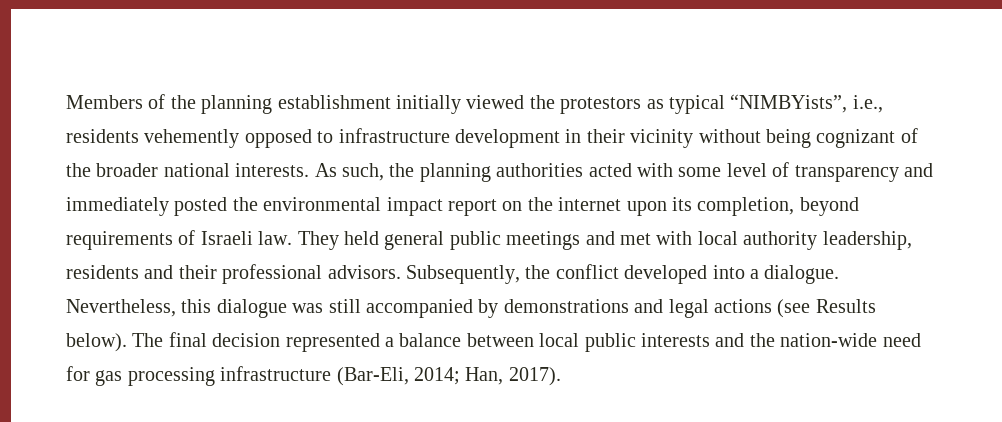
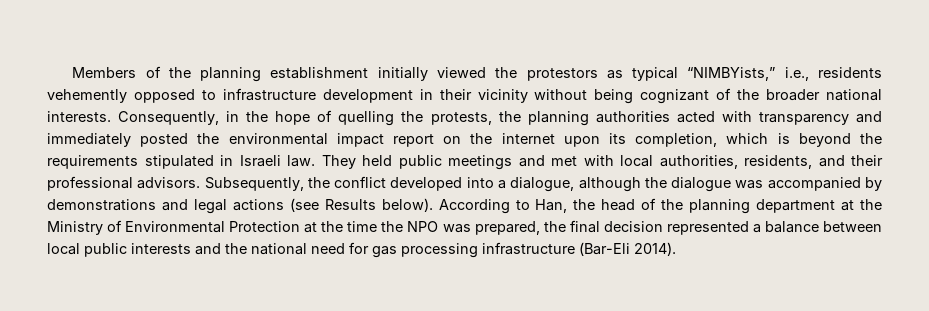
- Members of the planning establishment initially viewed the protestors as typical “NIMBYists”, i.e., residents vehemently opposed to infrastructure development in their vicinity without being cognizant of the broader national interests.
+ Members of the planning establishment initially viewed the protestors as typical “NIMBYists,” i.e., residents vehemently opposed to infrastructure development in their vicinity without being cognizant of the broader national interests.
- As such, the planning authorities acted with some level of transparency and immediately posted the environmental impact report on the internet upon its completion, beyond requirements of Israeli law.
+ Consequently, in the hope of quelling the protests, the planning authorities acted with transparency and immediately posted the environmental impact report on the internet upon its completion, which is beyond the requirements stipulated in Israeli law.
- They held general public meetings and met with local authority leadership, residents and their professional advisors.
+ They held public meetings and met with local authorities, residents, and their professional advisors.
- Subsequently, the conflict developed into a dialogue. Nevertheless, this dialogue was still accompanied by demonstrations and legal actions (see Results below).
+ Subsequently, the conflict developed into a dialogue, although the dialogue was accompanied by demonstrations and legal actions (see Results below).
- The final decision represented a balance between local public interests and the nation-wide need for gas processing infrastructure (Bar-Eli, 2014; Han, 2017).
+ According to Han, the head of the planning department at the Ministry of Environmental Protection at the time the NPO was prepared, the final decision represented a balance between local public interests and the national need for gas processing infrastructure (Bar-Eli 2014).

